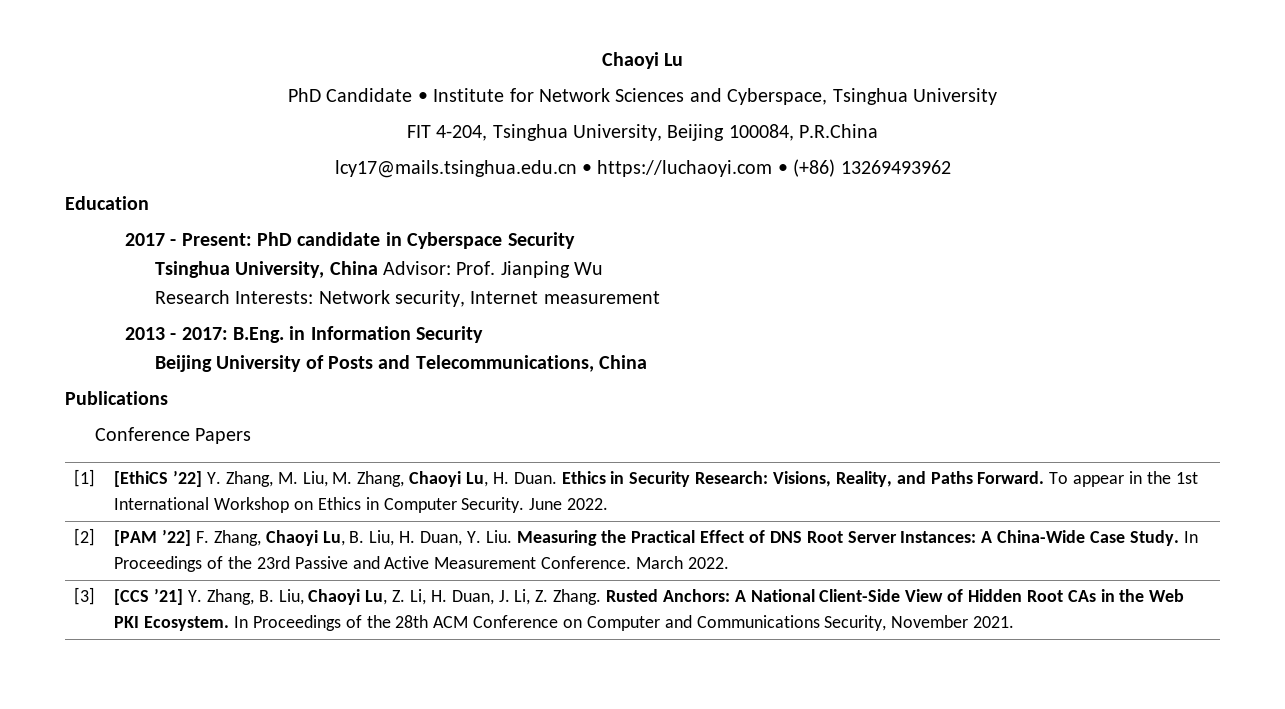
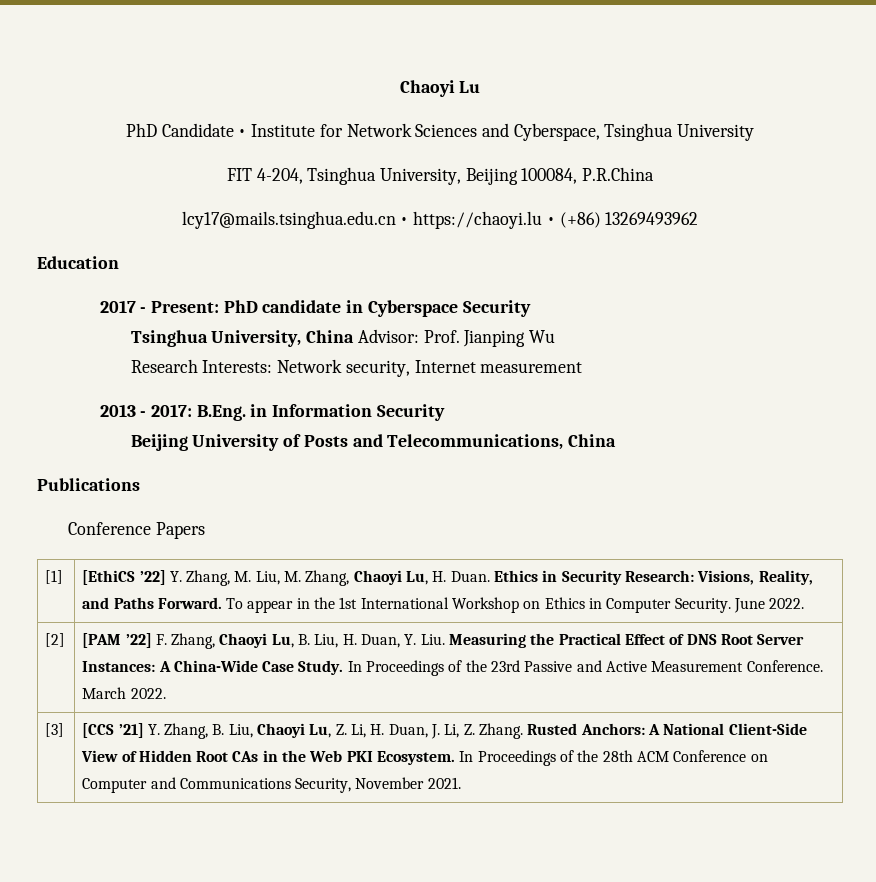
- lcy17@mails.tsinghua.edu.cn • https://luchaoyi.com • (+86) 13269493962
+ lcy17@mails.tsinghua.edu.cn • https://chaoyi.lu • (+86) 13269493962

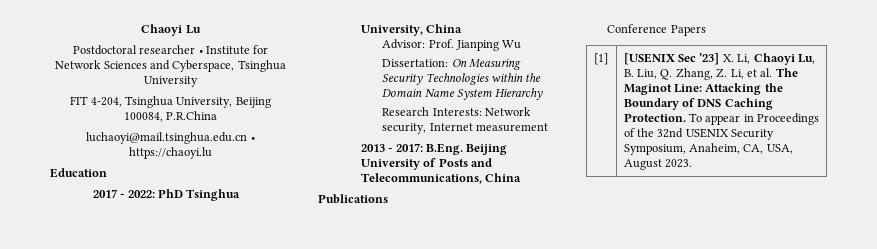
- PhD Candidate • Institute for Network Sciences and Cyberspace, Tsinghua University
+ Postdoctoral researcher • Institute for Network Sciences and Cyberspace, Tsinghua University
- lcy17@mails.tsinghua.edu.cn • https://chaoyi.lu • (+86) 13269493962
+ luchaoyi@mail.tsinghua.edu.cn • https://chaoyi.lu
- 2017 - Present: PhD candidate in Cyberspace Security
- Tsinghua University, China Advisor: Prof. Jianping Wu
+ 2017 - 2022: PhD Tsinghua University, China
+ Advisor: Prof. Jianping Wu
+ Dissertation: On Measuring Security Technologies within the Domain Name System Hierarchy
- 2013 - 2017: B.Eng. in Information Security
- Beijing University of Posts and Telecommunications, China
+ 2013 - 2017: B.Eng. Beijing University of Posts and Telecommunications, China
- [EthiCS ’22] Y. Zhang, M. Liu, M. Zhang, Chaoyi Lu, H. Duan. Ethics in Security Research: Visions, Reality, and Paths Forward. To appear in the 1st International Workshop on Ethics in Computer Security. June 2022.
- [2] | [PAM ’22] F. Zhang, Chaoyi Lu, B. Liu, H. Duan, Y. Liu. Measuring the Practical Effect of DNS Root Server Instances: A China-Wide Case Study. In Proceedings of the 23rd Passive and Active Measurement Conference. March 2022.
- [3] | [CCS ’21] Y. Zhang, B. Liu, Chaoyi Lu, Z. Li, H. Duan, J. Li, Z. Zhang. Rusted Anchors: A National Client-Side View of Hidden Root CAs in the Web PKI Ecosystem. In Proceedings of the 28th ACM Conference on Computer and Communications Security, November 2021.
+ [USENIX Sec ’23] X. Li, Chaoyi Lu, B. Liu, Q. Zhang, Z. Li, et al. The Maginot Line: Attacking the Boundary of DNS Caching Protection. To appear in Proceedings of the 32nd USENIX Security Symposium, Anaheim, CA, USA, August 2023.

